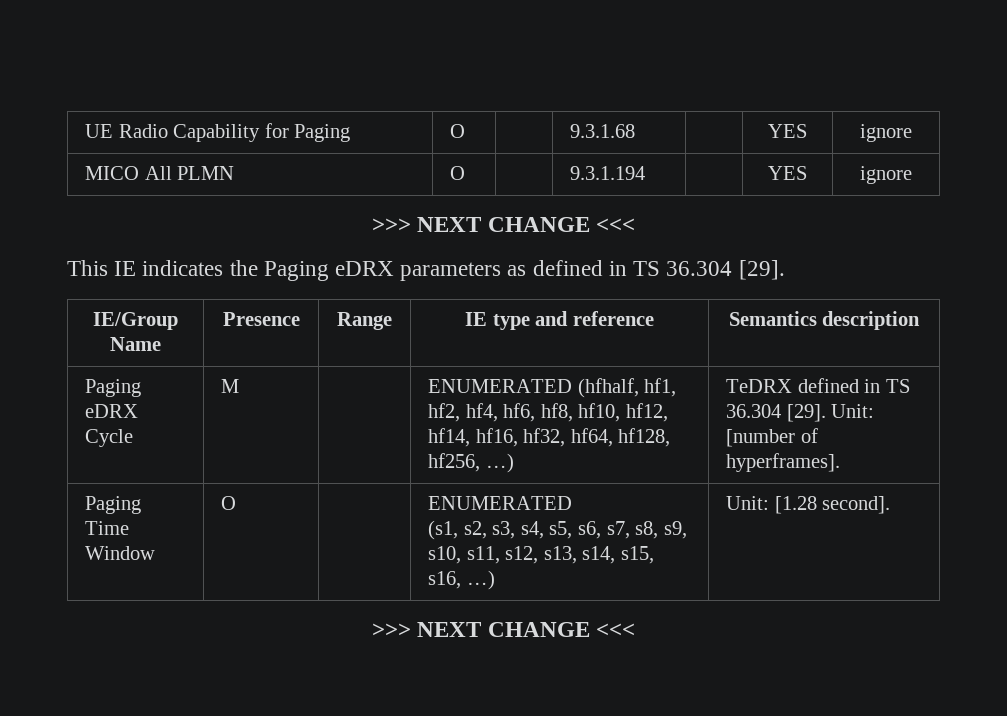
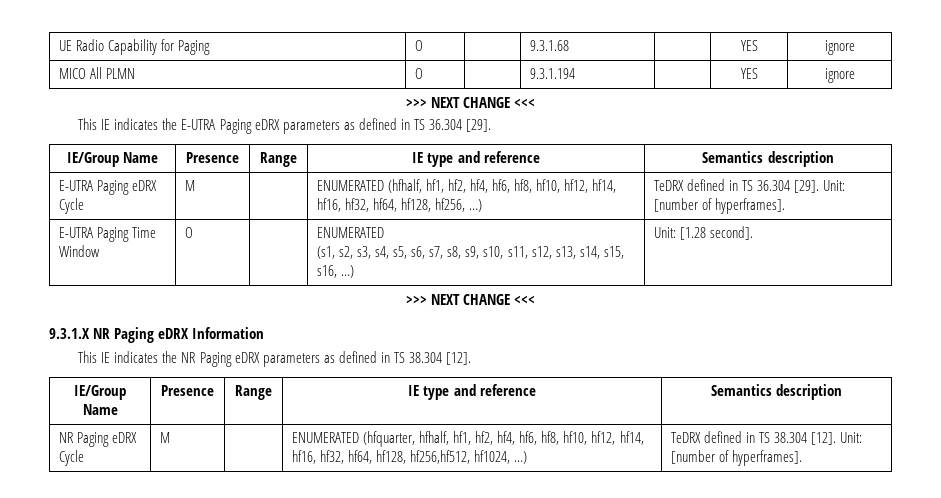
- This IE indicates the Paging eDRX parameters as defined in TS 36.304 [29].
+ This IE indicates the E-UTRA Paging eDRX parameters as defined in TS 36.304 [29].
- Paging eDRX Cycle | M | | ENUMERATED (hfhalf, hf1, hf2, hf4, hf6, hf8, hf10, hf12, hf14, hf16, hf32, hf64, hf128, hf256, …) | TeDRX defined in TS 36.304 [29]. Unit: [number of hyperframes].
+ E-UTRA Paging eDRX Cycle | M | | ENUMERATED (hfhalf, hf1, hf2, hf4, hf6, hf8, hf10, hf12, hf14, hf16, hf32, hf64, hf128, hf256, …) | TeDRX defined in TS 36.304 [29]. Unit: [number of hyperframes].
- Paging Time Window | O | | ENUMERATED
+ E-UTRA Paging Time Window | O | | ENUMERATED
+ 9.3.1.X NR Paging eDRX Information
+ This IE indicates the NR Paging eDRX parameters as defined in TS 38.304 [12].
+ IE/Group Name | Presence | Range | IE type and reference | Semantics description
+ NR Paging eDRX Cycle | M | | ENUMERATED (hfquarter, hfhalf, hf1, hf2, hf4, hf6, hf8, hf10, hf12, hf14, hf16, hf32, hf64, hf128, hf256,hf512, hf1024, …) | TeDRX defined in TS 38.304 [12]. Unit: [number of hyperframes].

